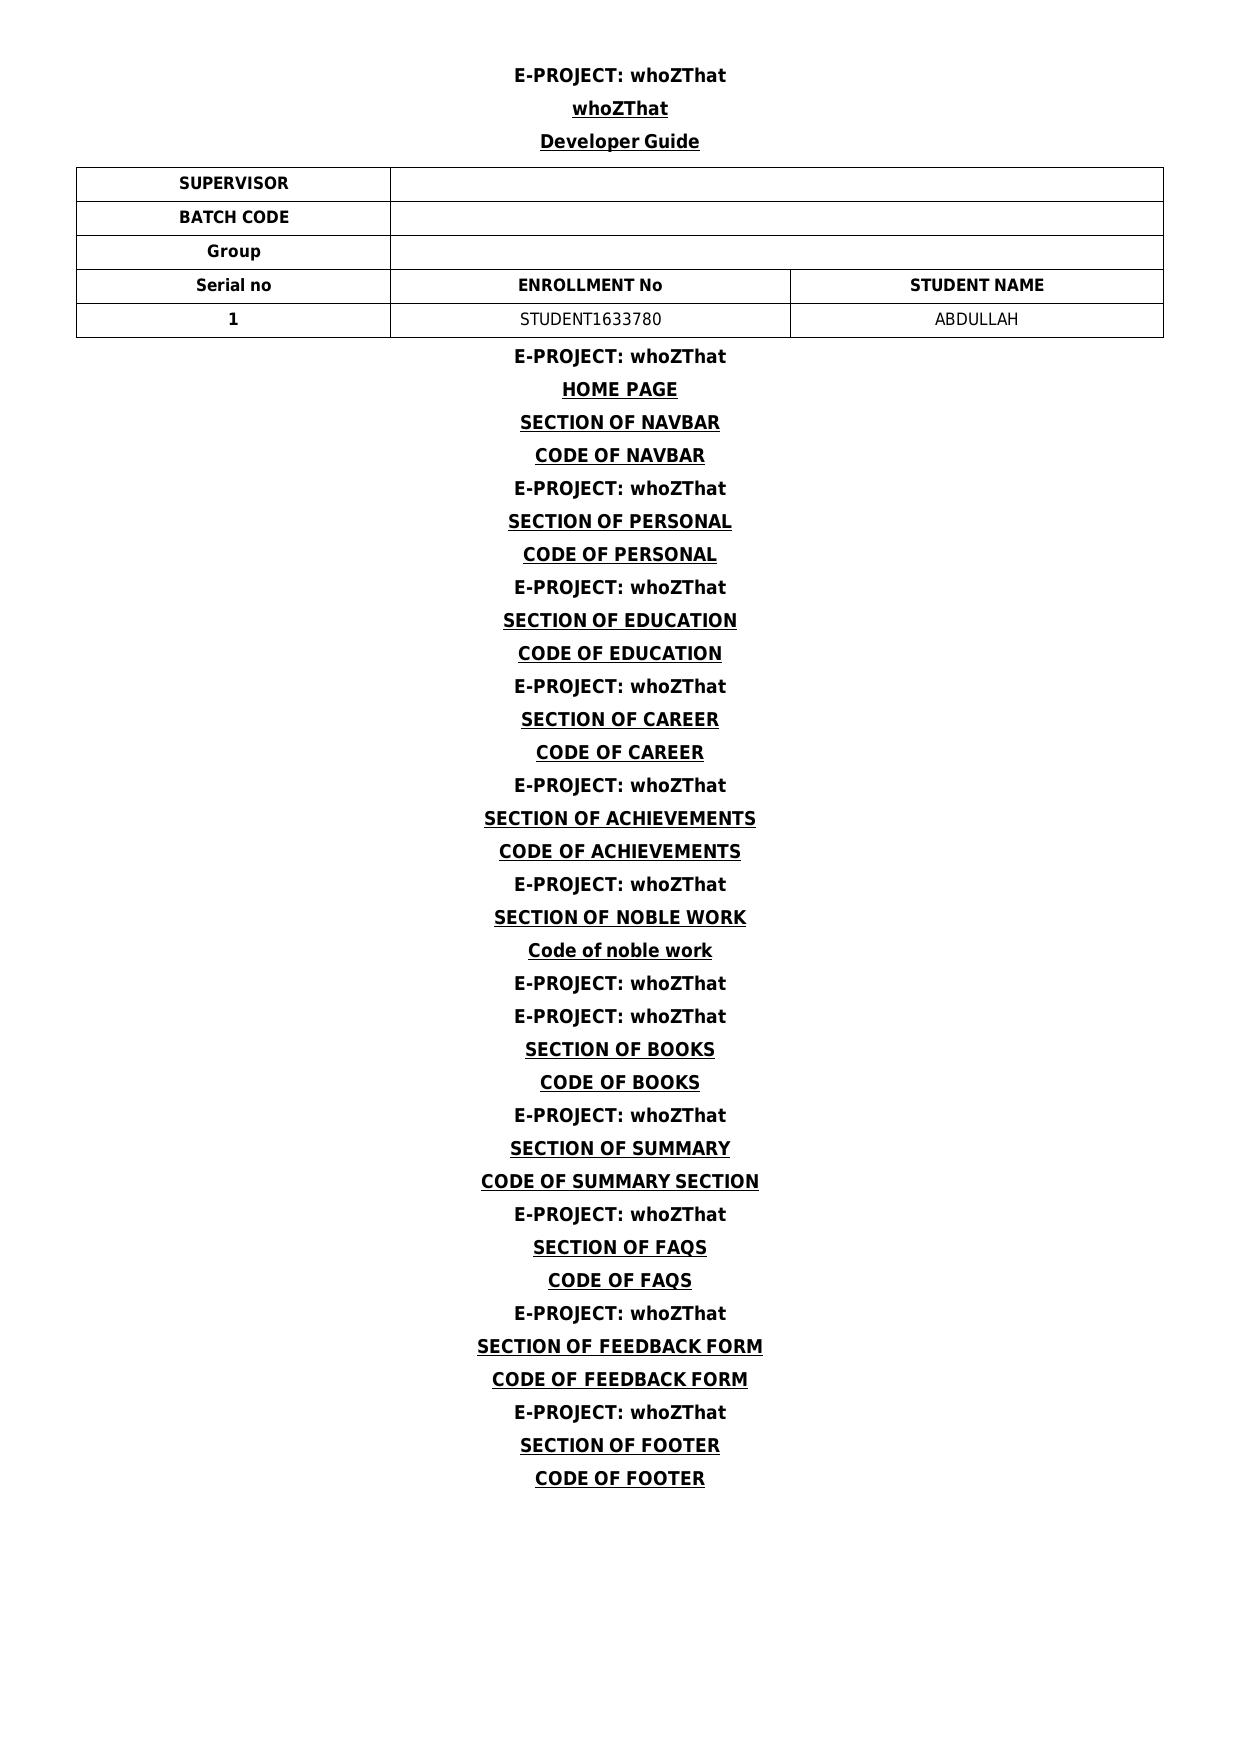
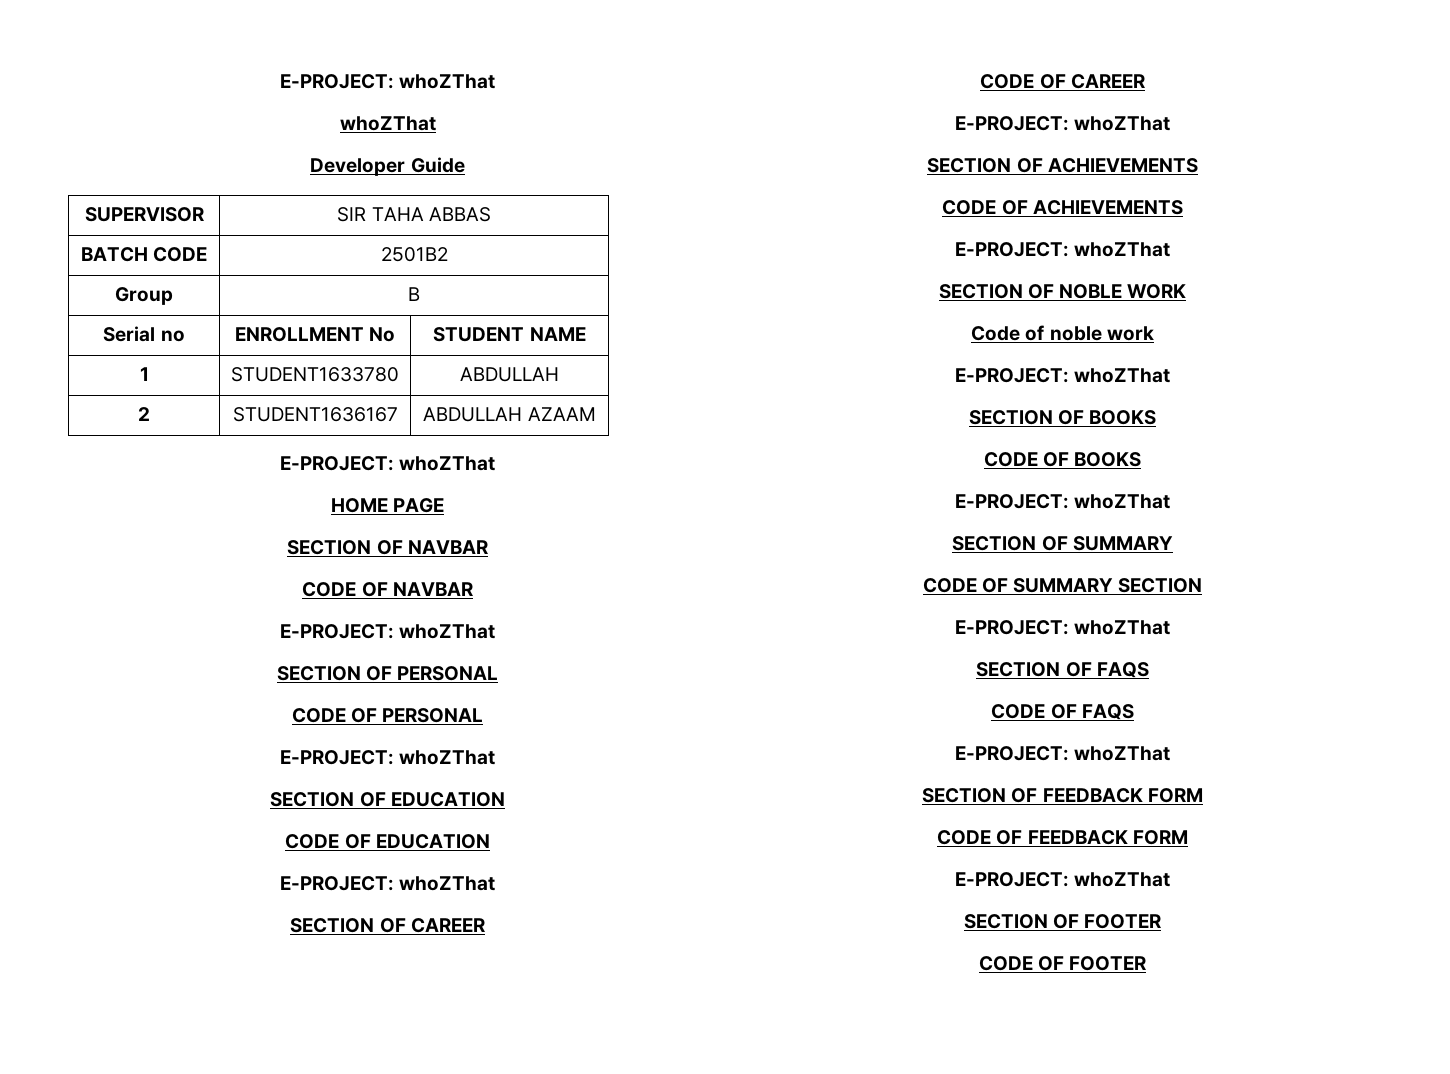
- SUPERVISOR |
+ SUPERVISOR | SIR TAHA ABBAS
- BATCH CODE |
+ BATCH CODE | 2501B2
- Group |
+ Group | B
+ 2 | STUDENT1636167 | ABDULLAH AZAAM
  Code of noble work
- E-PROJECT: whoZThat

